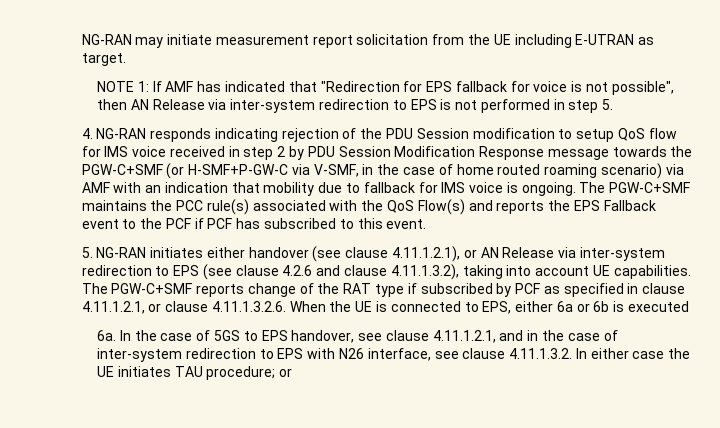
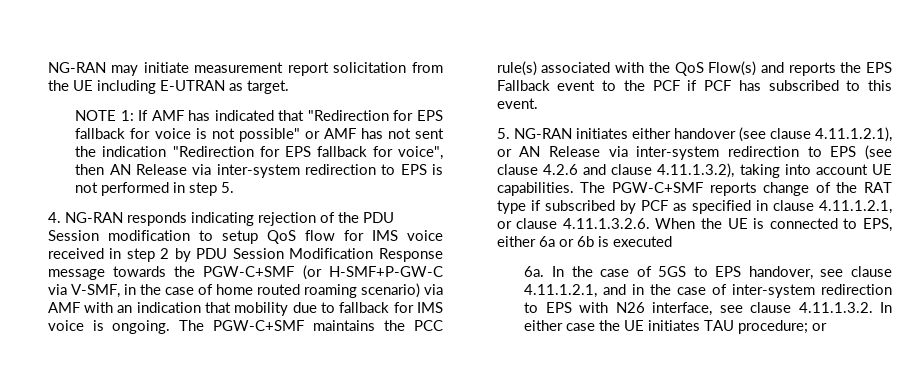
- NOTE 1: If AMF has indicated that "Redirection for EPS fallback for voice is not possible", then AN Release via inter-system redirection to EPS is not performed in step 5.
+ NOTE 1: If AMF has indicated that "Redirection for EPS fallback for voice is not possible" or AMF has not sent the indication "Redirection for EPS fallback for voice", then AN Release via inter-system redirection to EPS is not performed in step 5.

